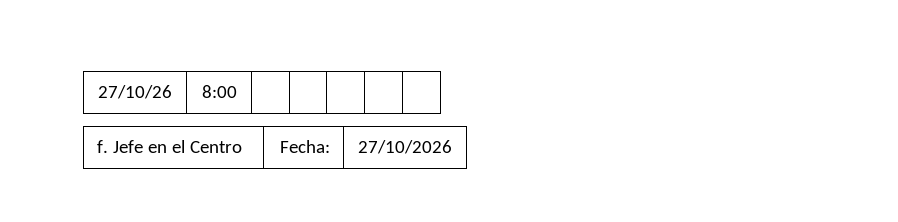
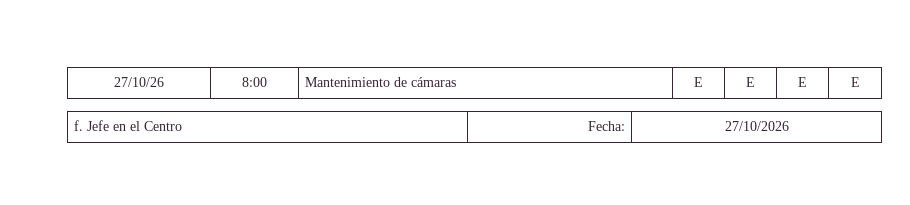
- 27/10/26 | 8:00 | | | | |
+ 27/10/26 | 8:00 | Mantenimiento de cámaras | E | E | E | E

